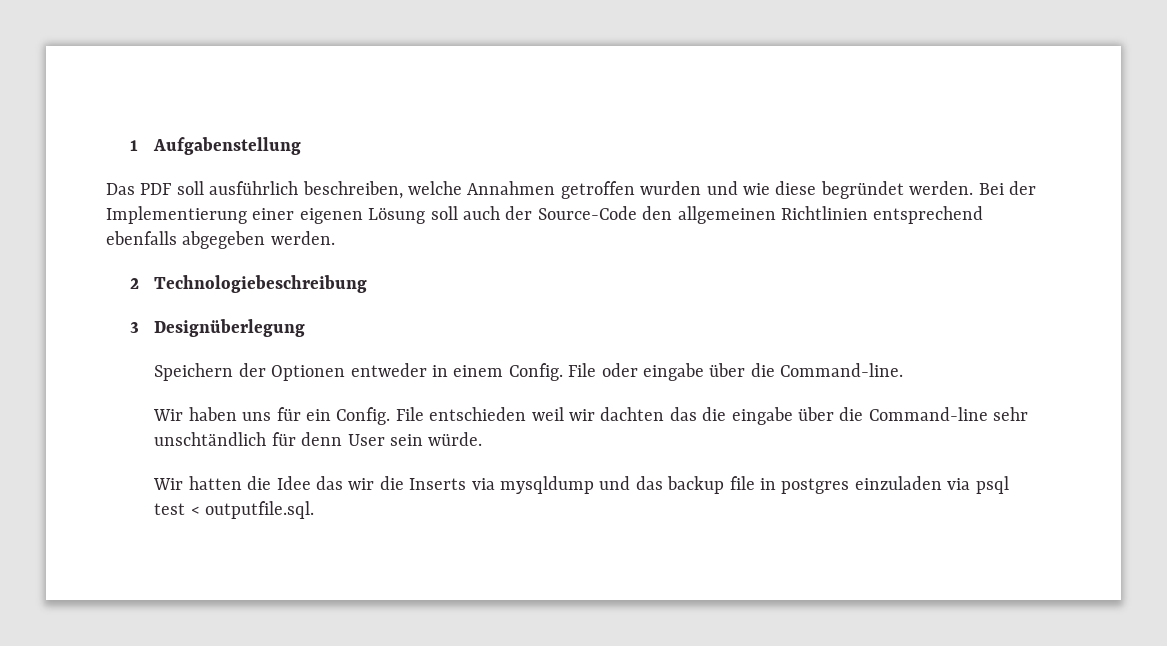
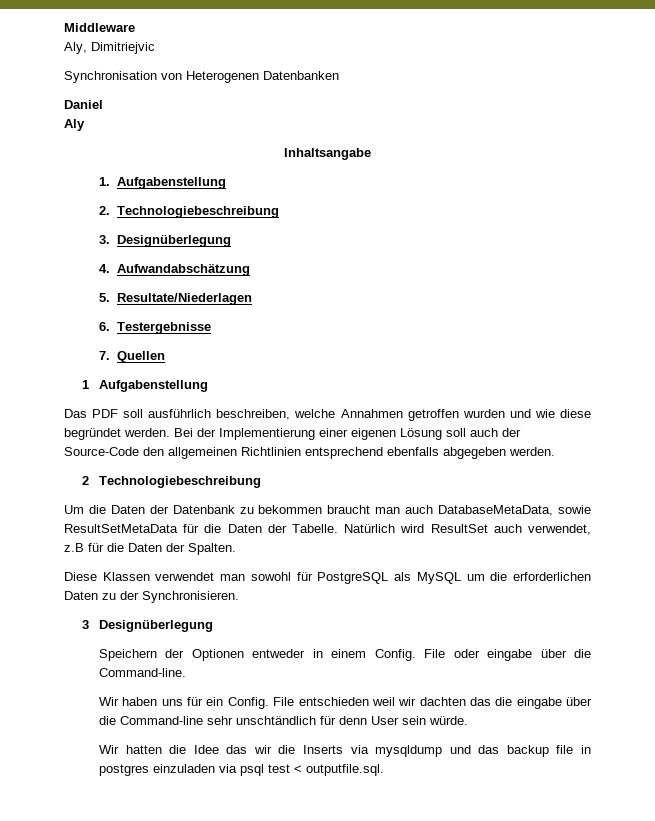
+ Middleware
+ Aly, Dimitriejvic
+ Synchronisation von Heterogenen Datenbanken
+ Daniel
+ Aly
+ Inhaltsangabe
+ 1. Aufgabenstellung
+ 2. Technologiebeschreibung
+ 3. Designüberlegung
+ 4. Aufwandabschätzung
+ 5. Resultate/Niederlagen
+ 6. Testergebnisse
+ 7. Quellen
+ Um die Daten der Datenbank zu bekommen braucht man auch DatabaseMetaData, sowie ResultSetMetaData für die Daten der Tabelle. Natürlich wird ResultSet auch verwendet, z.B für die Daten der Spalten.
+ Diese Klassen verwendet man sowohl für PostgreSQL als MySQL um die erforderlichen Daten zu der Synchronisieren.

